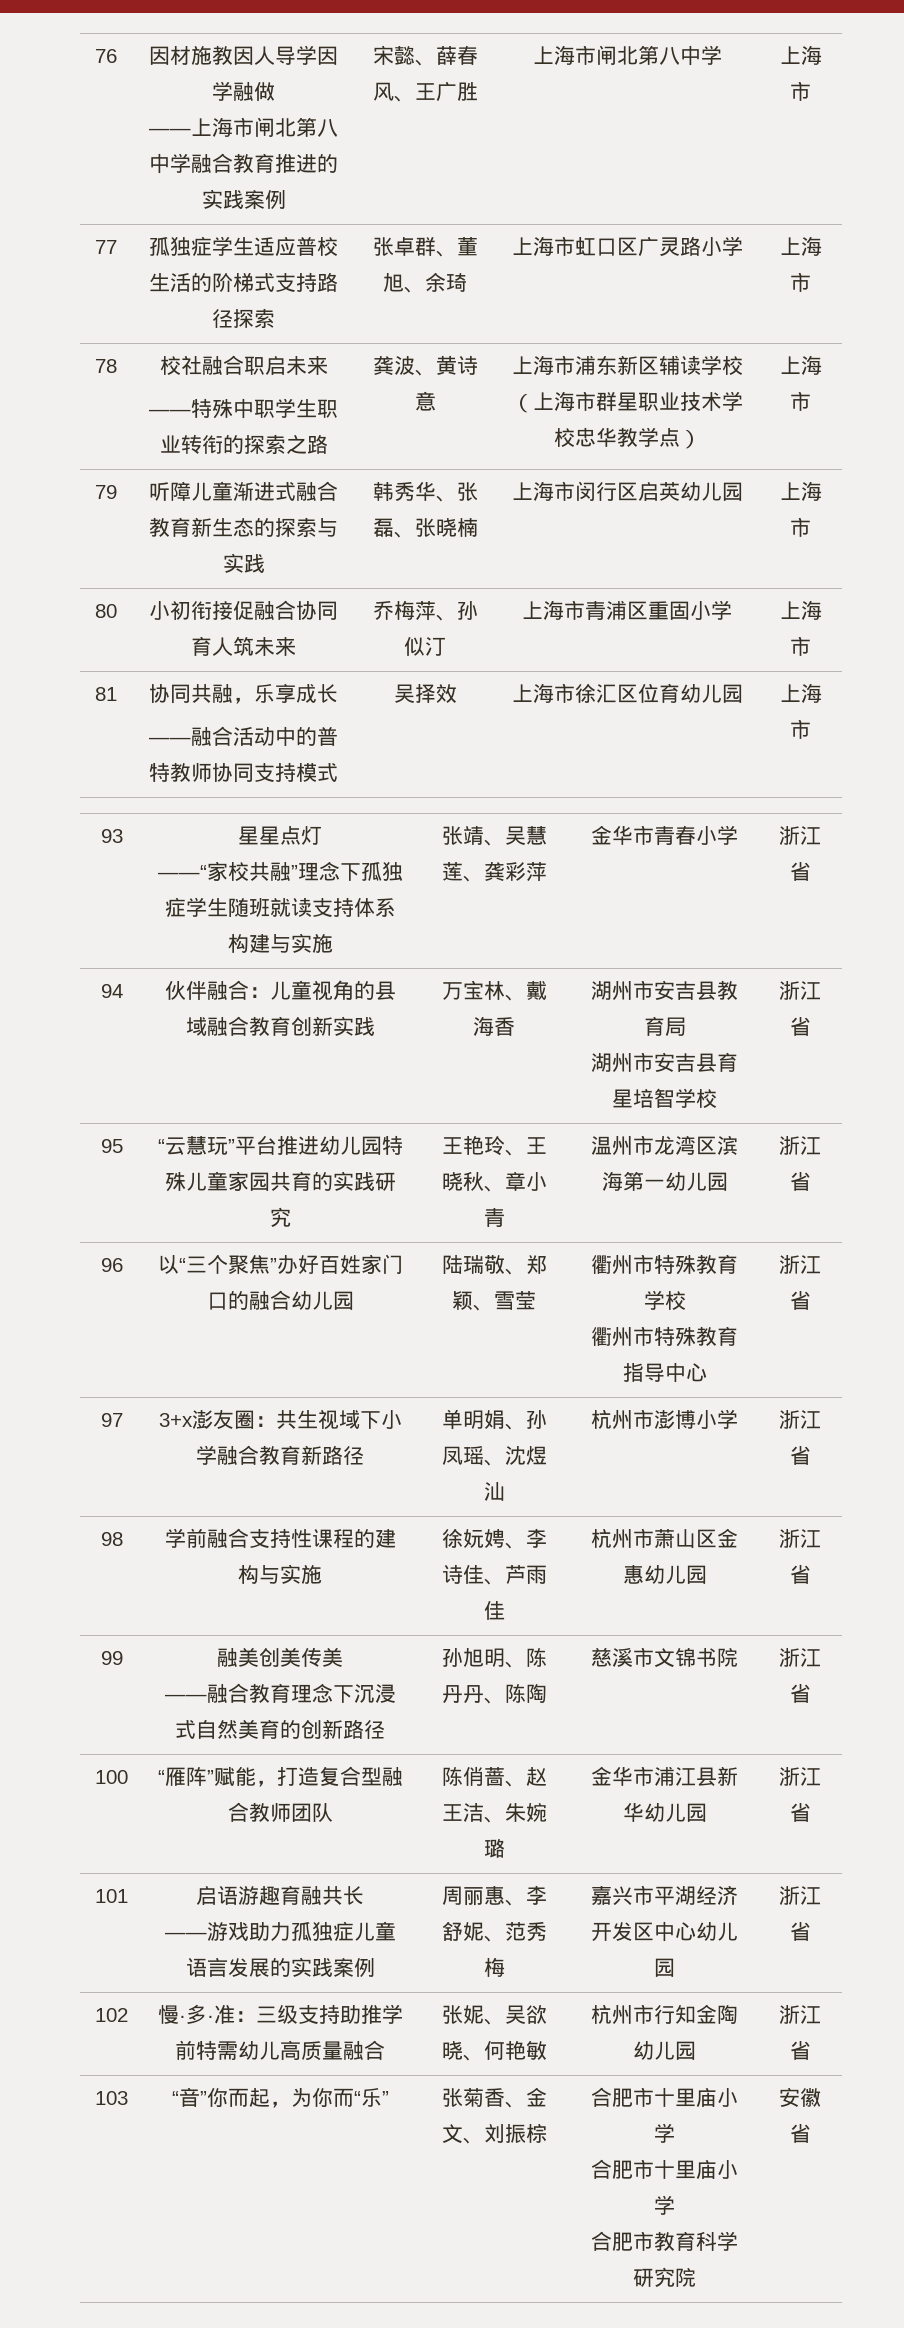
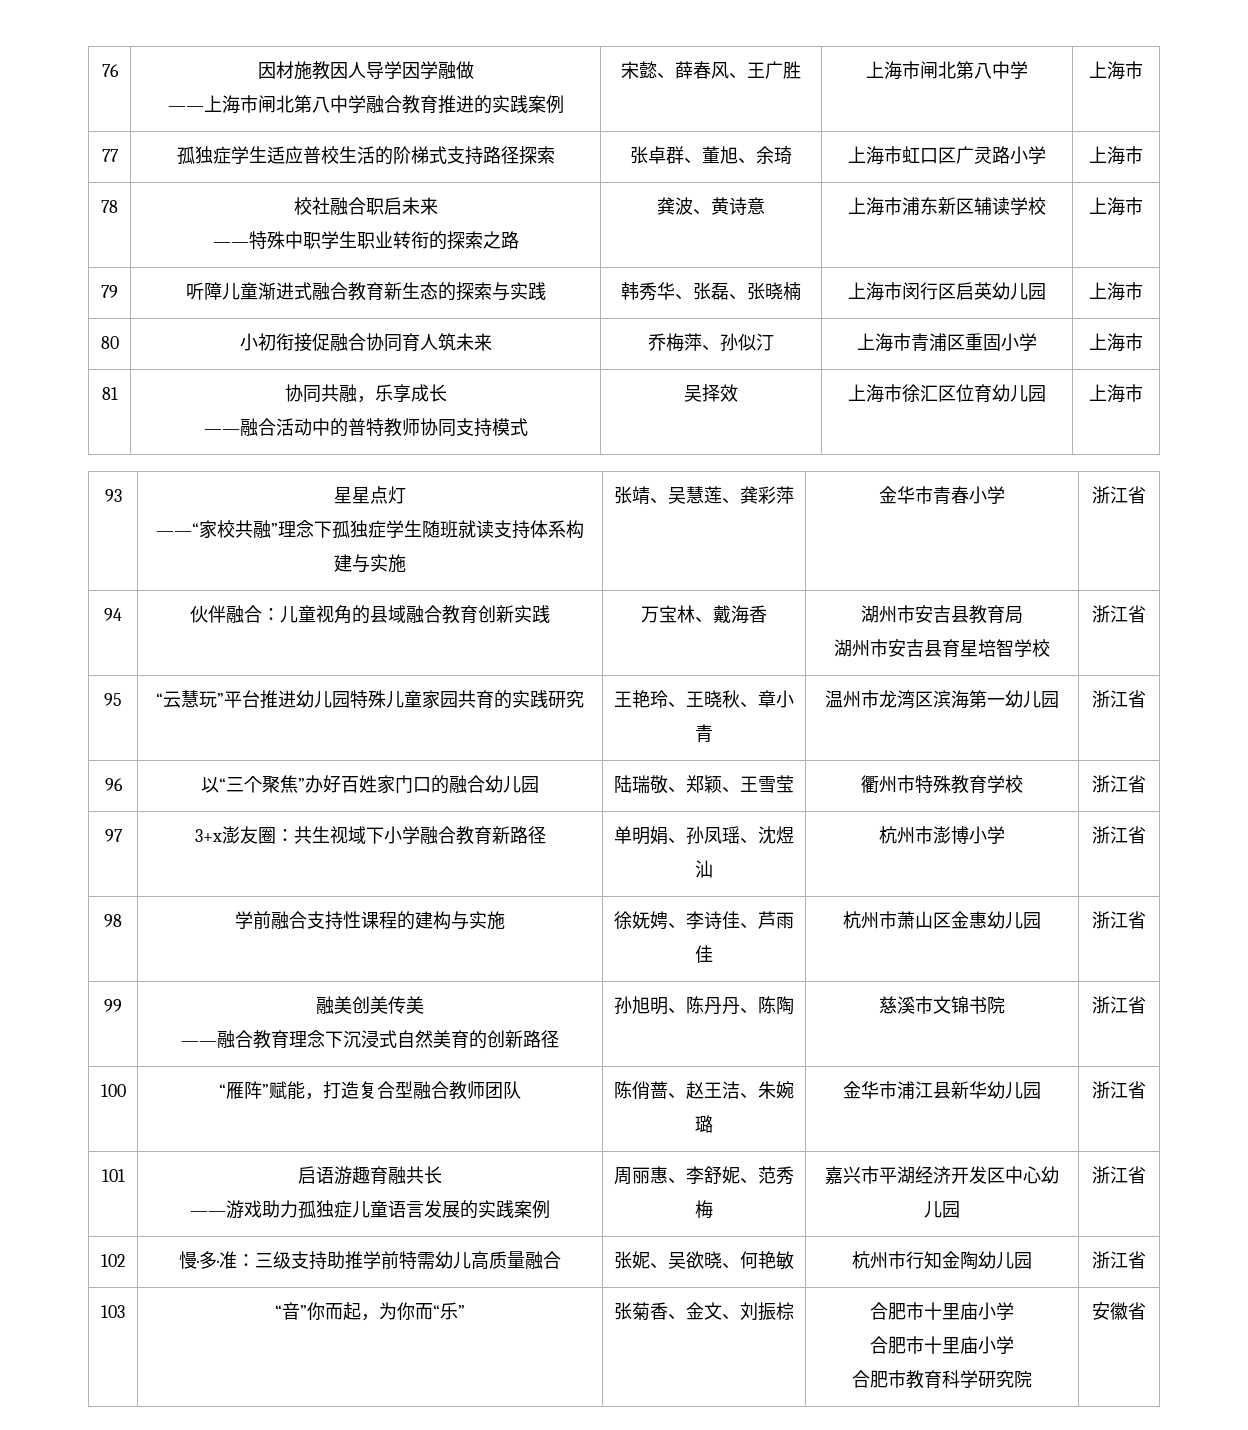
  78 | 校社融合职启未来
- ——特殊中职学生职业转衔的探索之路 | 龚波、黄诗意 | 上海市浦东新区辅读学校（上海市群星职业技术学校忠华教学点） | 上海市
+ ——特殊中职学生职业转衔的探索之路 | 龚波、黄诗意 | 上海市浦东新区辅读学校 | 上海市
- 96 | 以“三个聚焦”办好百姓家门口的融合幼儿园 | 陆瑞敬、郑颖、雪莹 | 衢州市特殊教育学校
- 衢州市特殊教育指导中心 | 浙江省
+ 96 | 以“三个聚焦”办好百姓家门口的融合幼儿园 | 陆瑞敬、郑颖、王雪莹 | 衢州市特殊教育学校 | 浙江省

